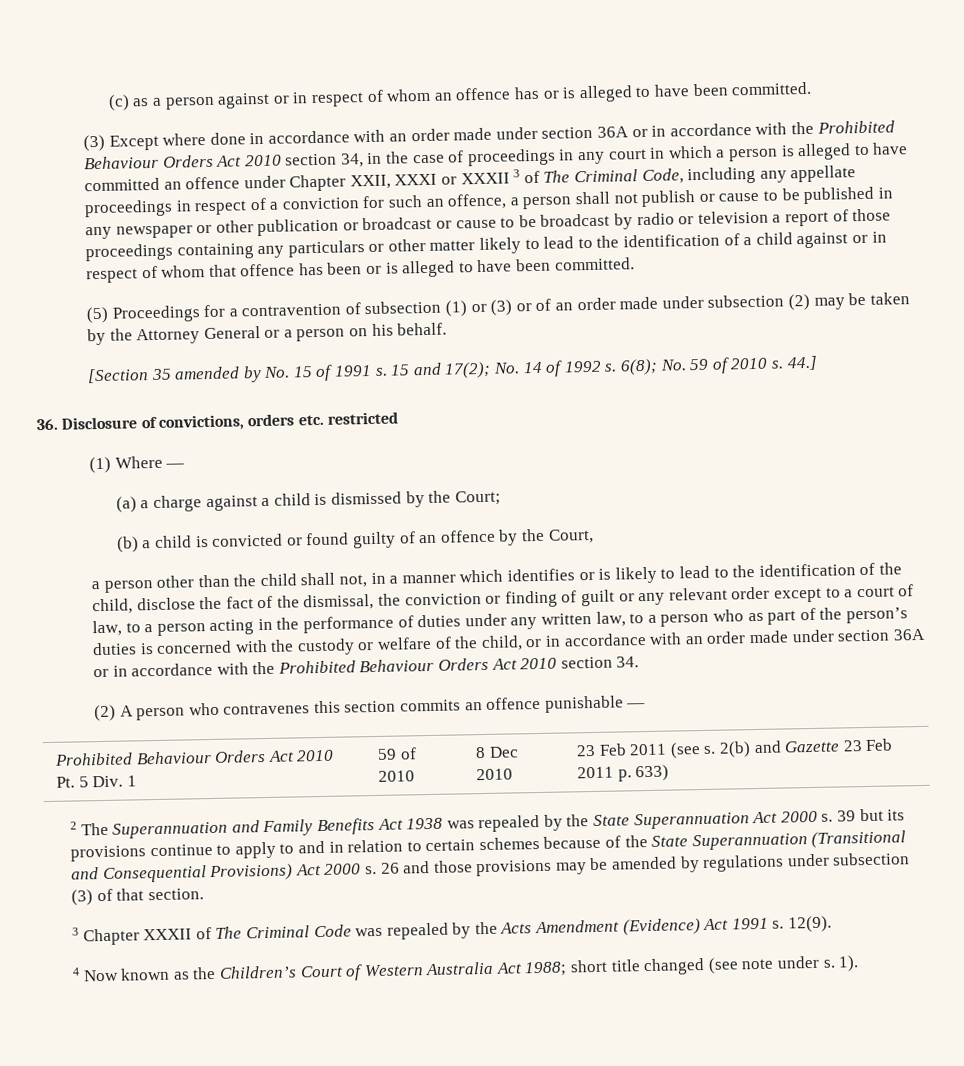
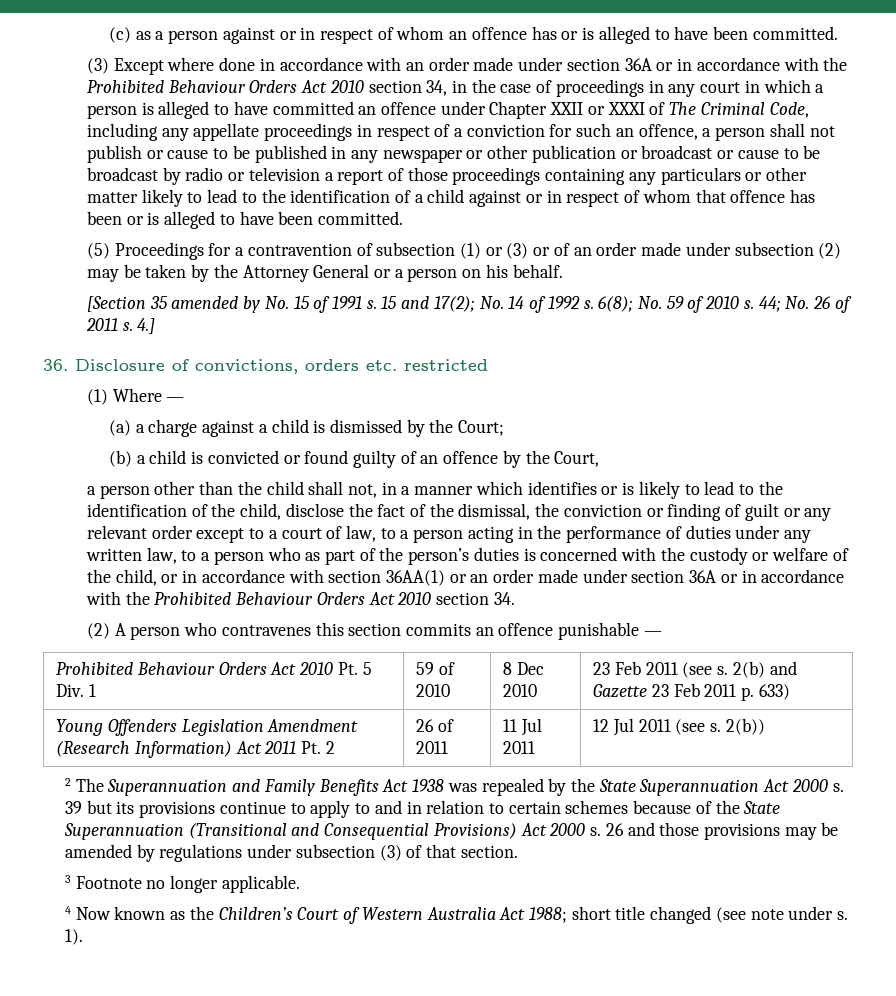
- (3) Except where done in accordance with an order made under section 36A or in accordance with the Prohibited Behaviour Orders Act 2010 section 34, in the case of proceedings in any court in which a person is alleged to have committed an offence under Chapter XXII, XXXI or XXXII 3 of The Criminal Code, including any appellate proceedings in respect of a conviction for such an offence, a person shall not publish or cause to be published in any newspaper or other publication or broadcast or cause to be broadcast by radio or television a report of those proceedings containing any particulars or other matter likely to lead to the identification of a child against or in respect of whom that offence has been or is alleged to have been committed.
+ (3) Except where done in accordance with an order made under section 36A or in accordance with the Prohibited Behaviour Orders Act 2010 section 34, in the case of proceedings in any court in which a person is alleged to have committed an offence under Chapter XXII or XXXI of The Criminal Code, including any appellate proceedings in respect of a conviction for such an offence, a person shall not publish or cause to be published in any newspaper or other publication or broadcast or cause to be broadcast by radio or television a report of those proceedings containing any particulars or other matter likely to lead to the identification of a child against or in respect of whom that offence has been or is alleged to have been committed.
- 44.]
+ 44; No. 26 of 2011 s. 4.]
- a person other than the child shall not, in a manner which identifies or is likely to lead to the identification of the child, disclose the fact of the dismissal, the conviction or finding of guilt or any relevant order except to a court of law, to a person acting in the performance of duties under any written law, to a person who as part of the person’s duties is concerned with the custody or welfare of the child, or in accordance with an order made under section 36A or in accordance with the Prohibited Behaviour Orders Act 2010 section 34.
+ a person other than the child shall not, in a manner which identifies or is likely to lead to the identification of the child, disclose the fact of the dismissal, the conviction or finding of guilt or any relevant order except to a court of law, to a person acting in the performance of duties under any written law, to a person who as part of the person’s duties is concerned with the custody or welfare of the child, or in accordance with section 36AA(1) or an order made under section 36A or in accordance with the Prohibited Behaviour Orders Act 2010 section 34.
+ Young Offenders Legislation Amendment (Research Information) Act 2011 Pt. 2 | 26 of 2011 | 11 Jul 2011 | 12 Jul 2011 (see s. 2(b))
- 3 Chapter XXXII of The Criminal Code was repealed by the Acts Amendment (Evidence) Act 1991 s. 12(9).
+ 3 Footnote no longer applicable.

